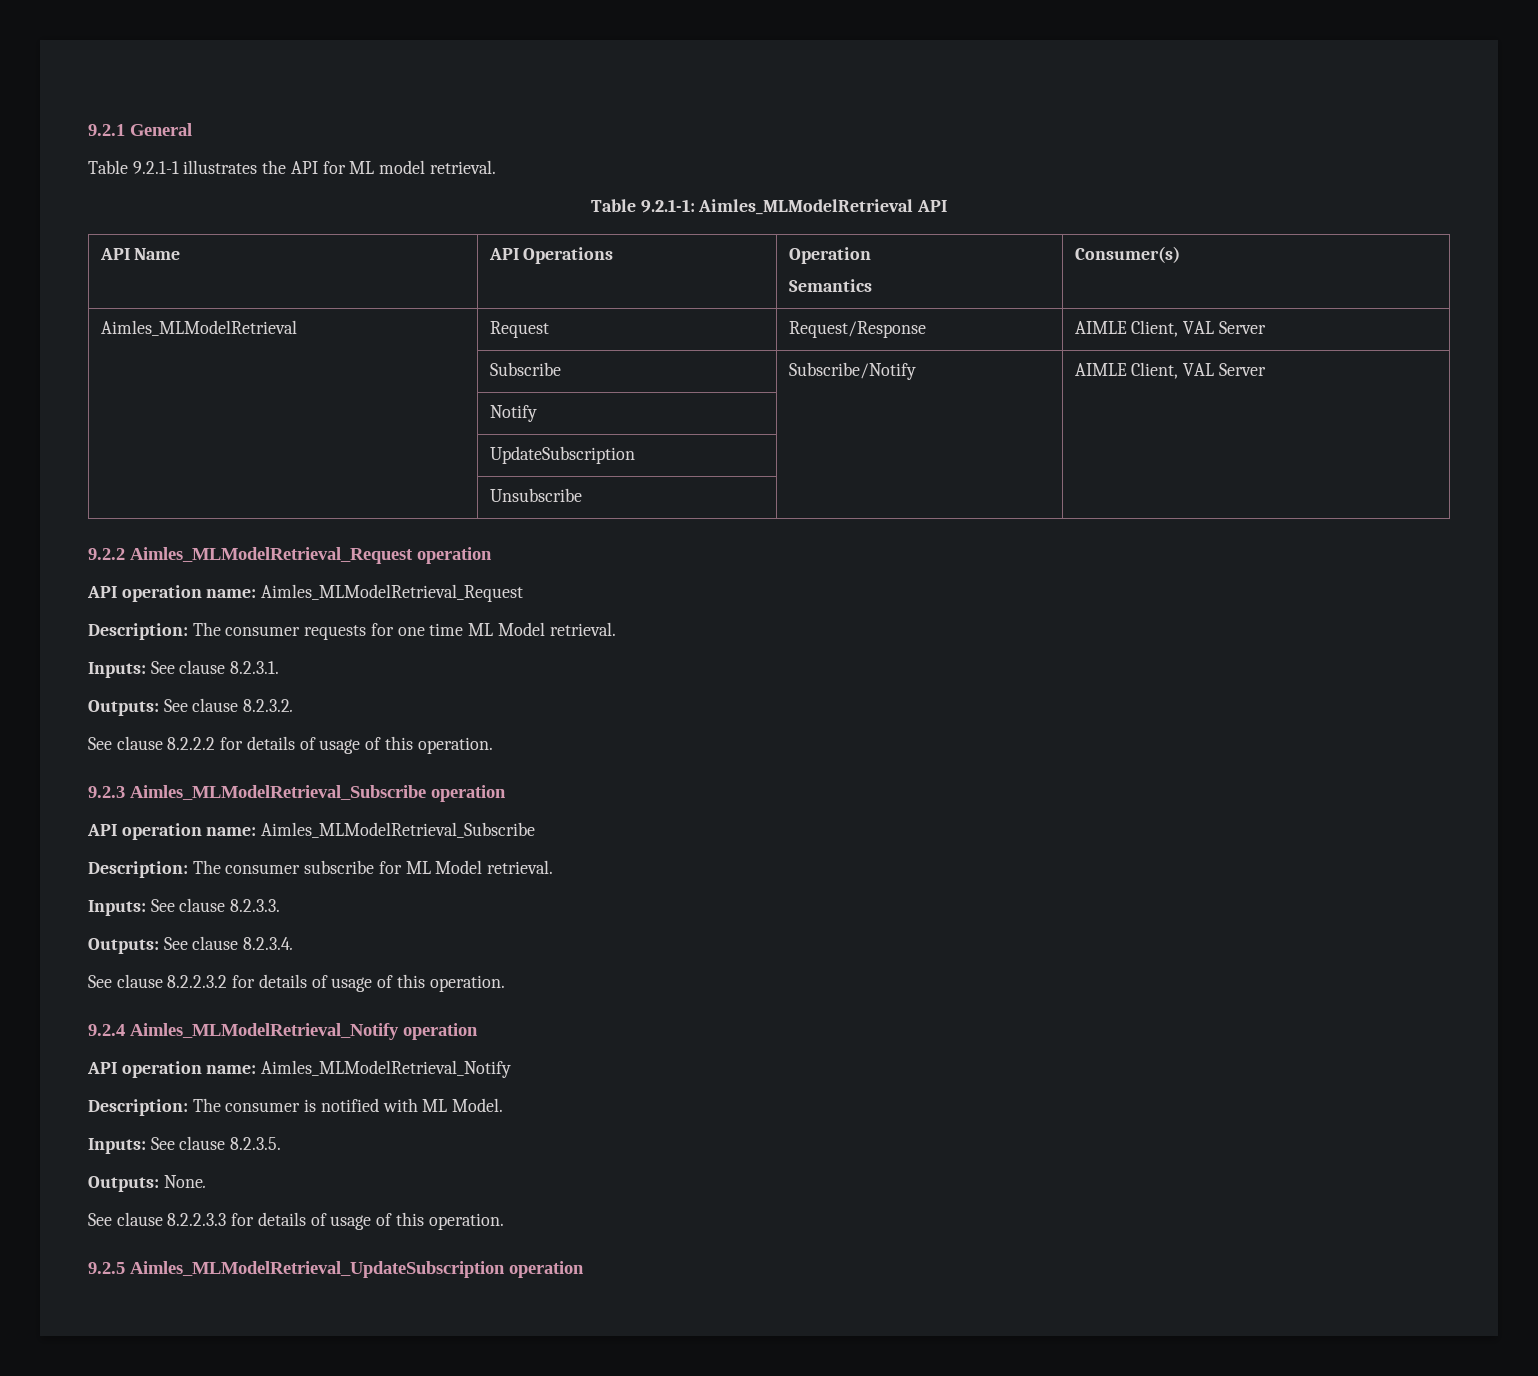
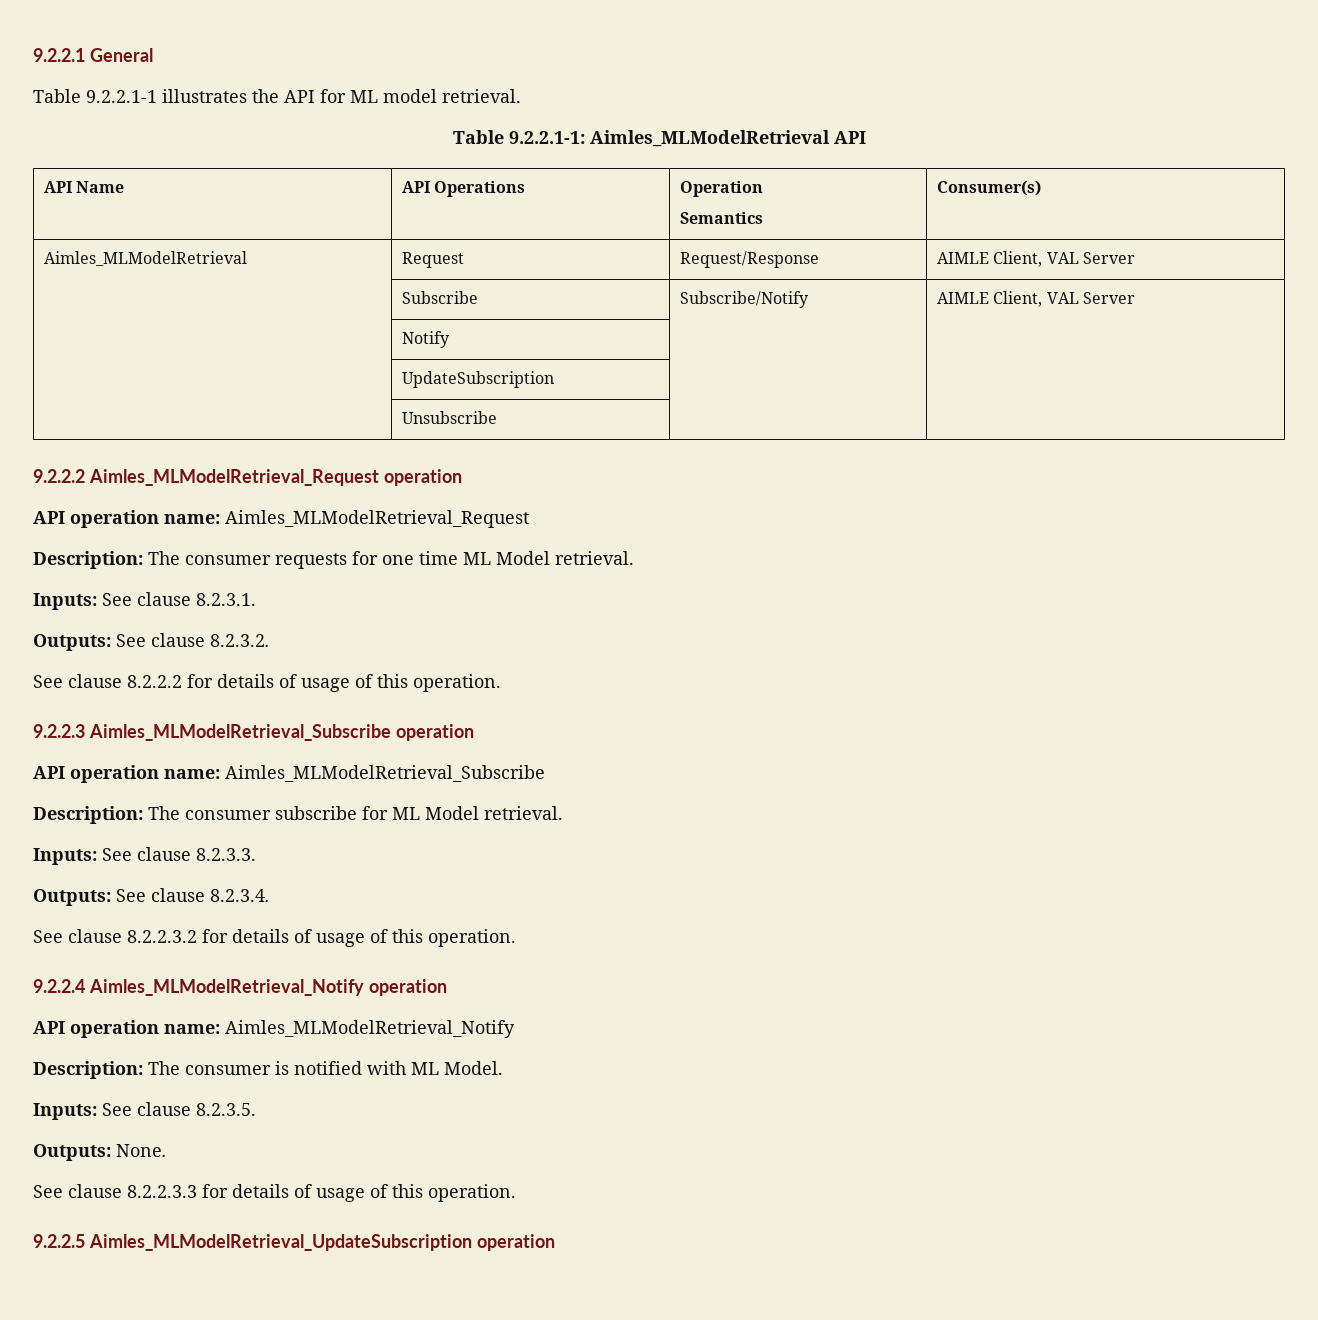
- 9.2.1 General
+ 9.2.2.1 General
- Table 9.2.1-1 illustrates the API for ML model retrieval.
+ Table 9.2.2.1-1 illustrates the API for ML model retrieval.
- Table 9.2.1-1: Aimles_MLModelRetrieval API
+ Table 9.2.2.1-1: Aimles_MLModelRetrieval API
- 9.2.2 Aimles_MLModelRetrieval_Request operation
+ 9.2.2.2 Aimles_MLModelRetrieval_Request operation
- 9.2.3 Aimles_MLModelRetrieval_Subscribe operation
+ 9.2.2.3 Aimles_MLModelRetrieval_Subscribe operation
- 9.2.4 Aimles_MLModelRetrieval_Notify operation
+ 9.2.2.4 Aimles_MLModelRetrieval_Notify operation
- 9.2.5 Aimles_MLModelRetrieval_UpdateSubscription operation
+ 9.2.2.5 Aimles_MLModelRetrieval_UpdateSubscription operation

